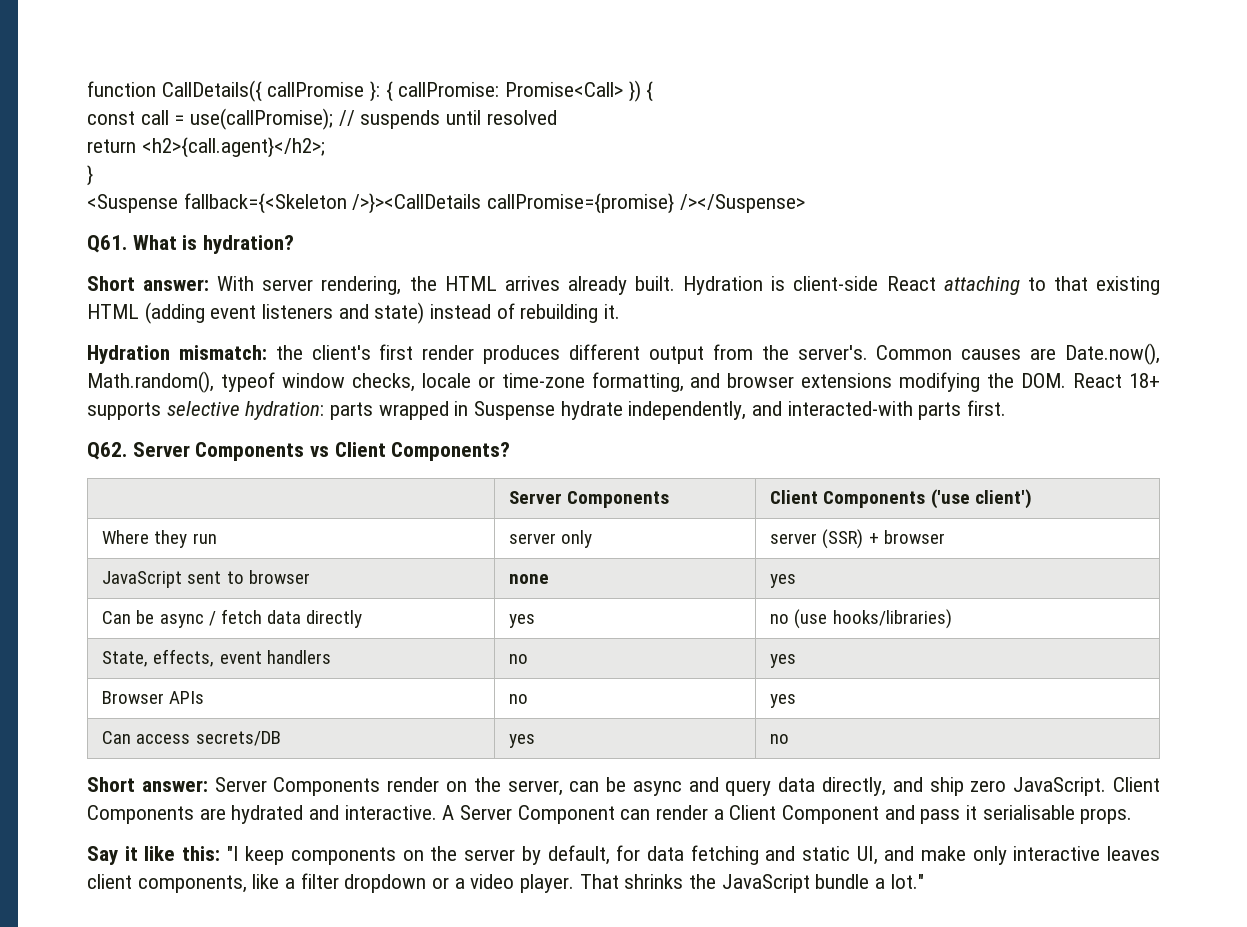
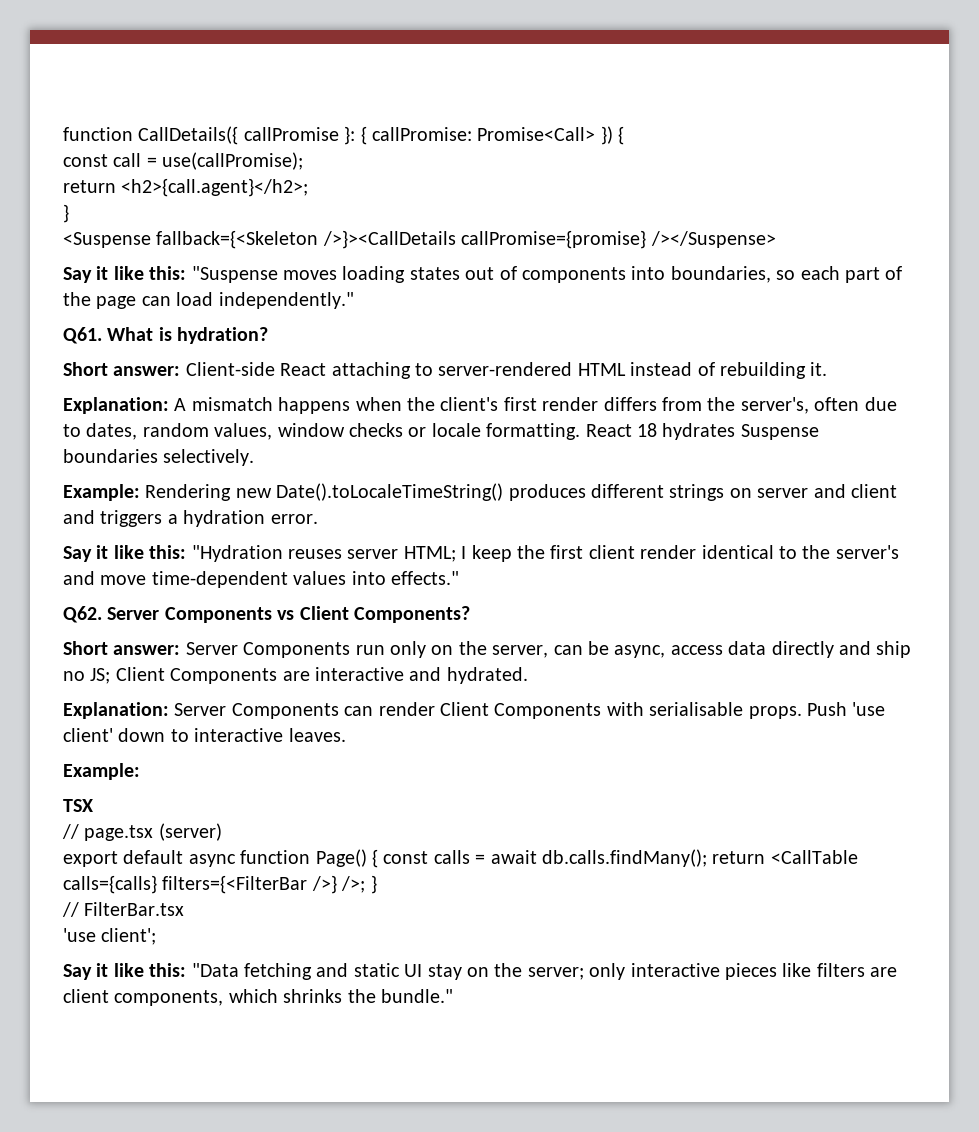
- const call = use(callPromise); // suspends until resolved
+ const call = use(callPromise);
+ Say it like this: "Suspense moves loading states out of components into boundaries, so each part of the page can load independently."
- Short answer: With server rendering, the HTML arrives already built. Hydration is client-side React attaching to that existing HTML (adding event listeners and state) instead of rebuilding it.
- Hydration mismatch: the client's first render produces different output from the server's. Common causes are Date.now(), Math.random(), typeof window checks, locale or time-zone formatting, and browser extensions modifying the DOM. React 18+ supports selective hydration: parts wrapped in Suspense hydrate independently, and interacted-with parts first.
+ Short answer: Client-side React attaching to server-rendered HTML instead of rebuilding it.
+ Explanation: A mismatch happens when the client's first render differs from the server's, often due to dates, random values, window checks or locale formatting. React 18 hydrates Suspense boundaries selectively.
+ Example: Rendering new Date().toLocaleTimeString() produces different strings on server and client and triggers a hydration error.
+ Say it like this: "Hydration reuses server HTML; I keep the first client render identical to the server's and move time-dependent values into effects."
- | Server Components | Client Components ('use client')
- Where they run | server only | server (SSR) + browser
- JavaScript sent to browser | none | yes
- Can be async / fetch data directly | yes | no (use hooks/libraries)
- State, effects, event handlers | no | yes
- Browser APIs | no | yes
- Can access secrets/DB | yes | no
- Short answer: Server Components render on the server, can be async and query data directly, and ship zero JavaScript. Client Components are hydrated and interactive. A Server Component can render a Client Component and pass it serialisable props.
- Say it like this: "I keep components on the server by default, for data fetching and static UI, and make only interactive leaves client components, like a filter dropdown or a video player. That shrinks the JavaScript bundle a lot."
+ Short answer: Server Components run only on the server, can be async, access data directly and ship no JS; Client Components are interactive and hydrated.
+ Explanation: Server Components can render Client Components with serialisable props. Push 'use client' down to interactive leaves.
+ Example:
+ TSX
+ // page.tsx (server)
+ export default async function Page() { const calls = await db.calls.findMany(); return <CallTable calls={calls} filters={<FilterBar />} />; }
+ // FilterBar.tsx
+ 'use client';
+ Say it like this: "Data fetching and static UI stay on the server; only interactive pieces like filters are client components, which shrinks the bundle."

